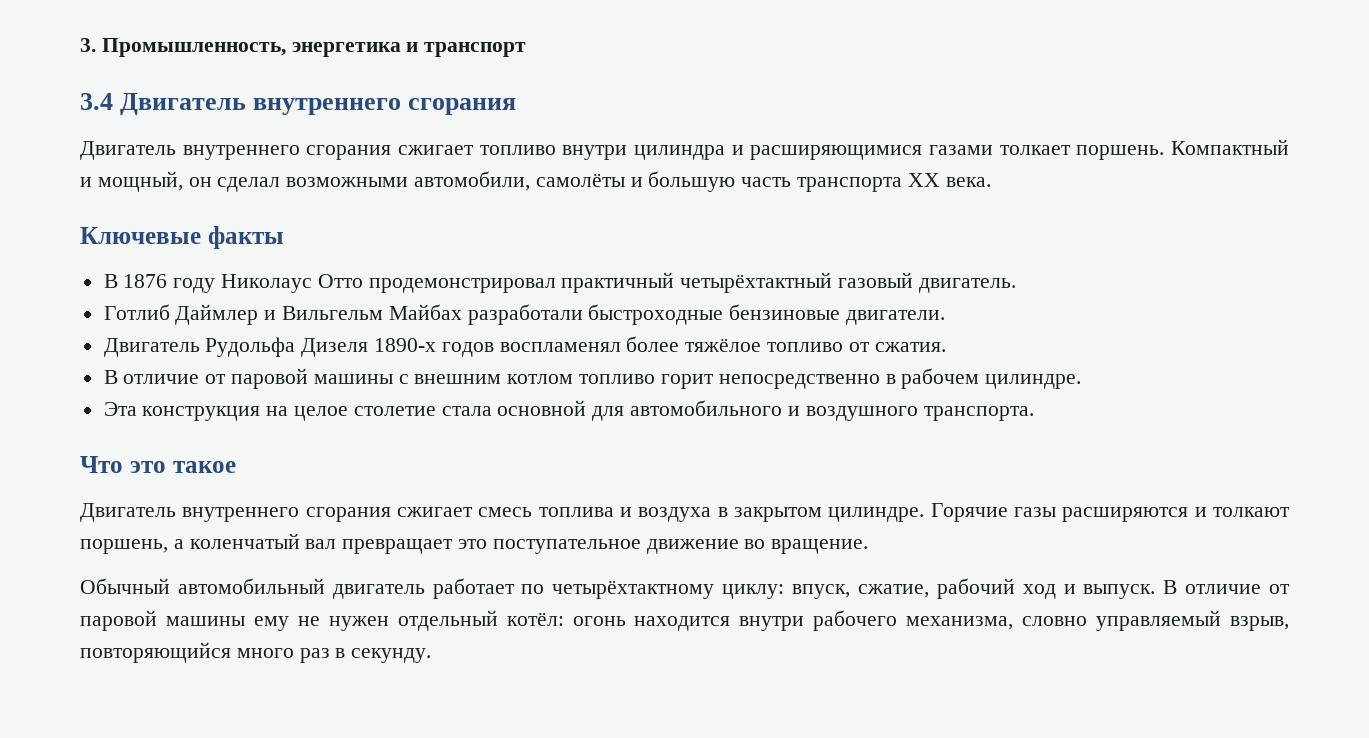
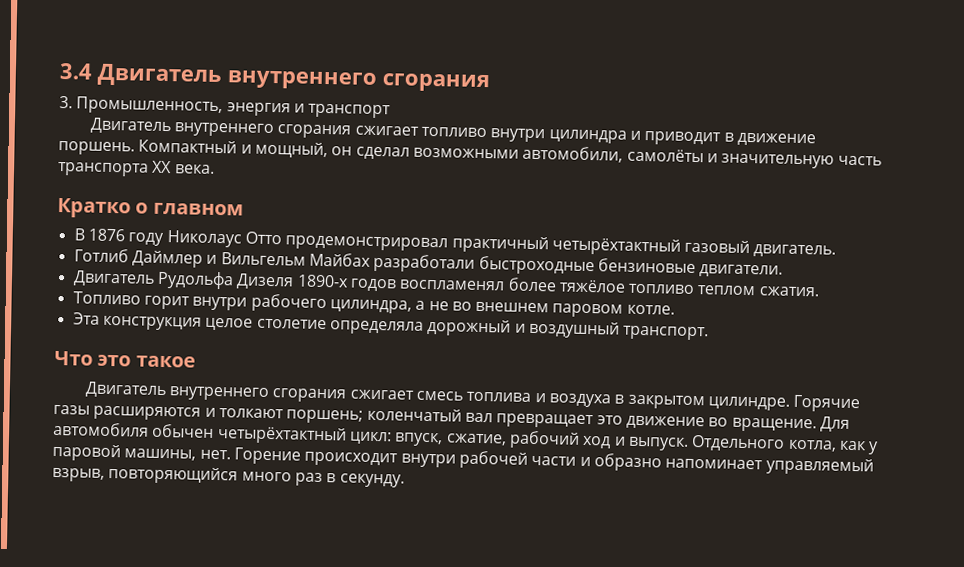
- 3. Промышленность, энергетика и транспорт
+ 3. Промышленность, энергия и транспорт
- Двигатель внутреннего сгорания сжигает топливо внутри цилиндра и расширяющимися газами толкает поршень.
+ Двигатель внутреннего сгорания сжигает топливо внутри цилиндра и приводит в движение поршень.
- Компактный и мощный, он сделал возможными автомобили, самолёты и большую часть транспорта XX века.
+ Компактный и мощный, он сделал возможными автомобили, самолёты и значительную часть транспорта XX века.
- Ключевые факты
+ Кратко о главном
- Двигатель Рудольфа Дизеля 1890-х годов воспламенял более тяжёлое топливо от сжатия.
+ Двигатель Рудольфа Дизеля 1890-х годов воспламенял более тяжёлое топливо теплом сжатия.
- В отличие от паровой машины с внешним котлом топливо горит непосредственно в рабочем цилиндре.
+ Топливо горит внутри рабочего цилиндра, а не во внешнем паровом котле.
- Эта конструкция на целое столетие стала основной для автомобильного и воздушного транспорта.
+ Эта конструкция целое столетие определяла дорожный и воздушный транспорт.
- Горячие газы расширяются и толкают поршень, а коленчатый вал превращает это поступательное движение во вращение.
- Обычный автомобильный двигатель работает по четырёхтактному циклу: впуск, сжатие, рабочий ход и выпуск.
+ Горячие газы расширяются и толкают поршень; коленчатый вал превращает это движение во вращение. Для автомобиля обычен четырёхтактный цикл: впуск, сжатие, рабочий ход и выпуск.
- В отличие от паровой машины ему не нужен отдельный котёл: огонь находится внутри рабочего механизма, словно управляемый взрыв, повторяющийся много раз в секунду.
+ Отдельного котла, как у паровой машины, нет. Горение происходит внутри рабочей части и образно напоминает управляемый взрыв, повторяющийся много раз в секунду.

